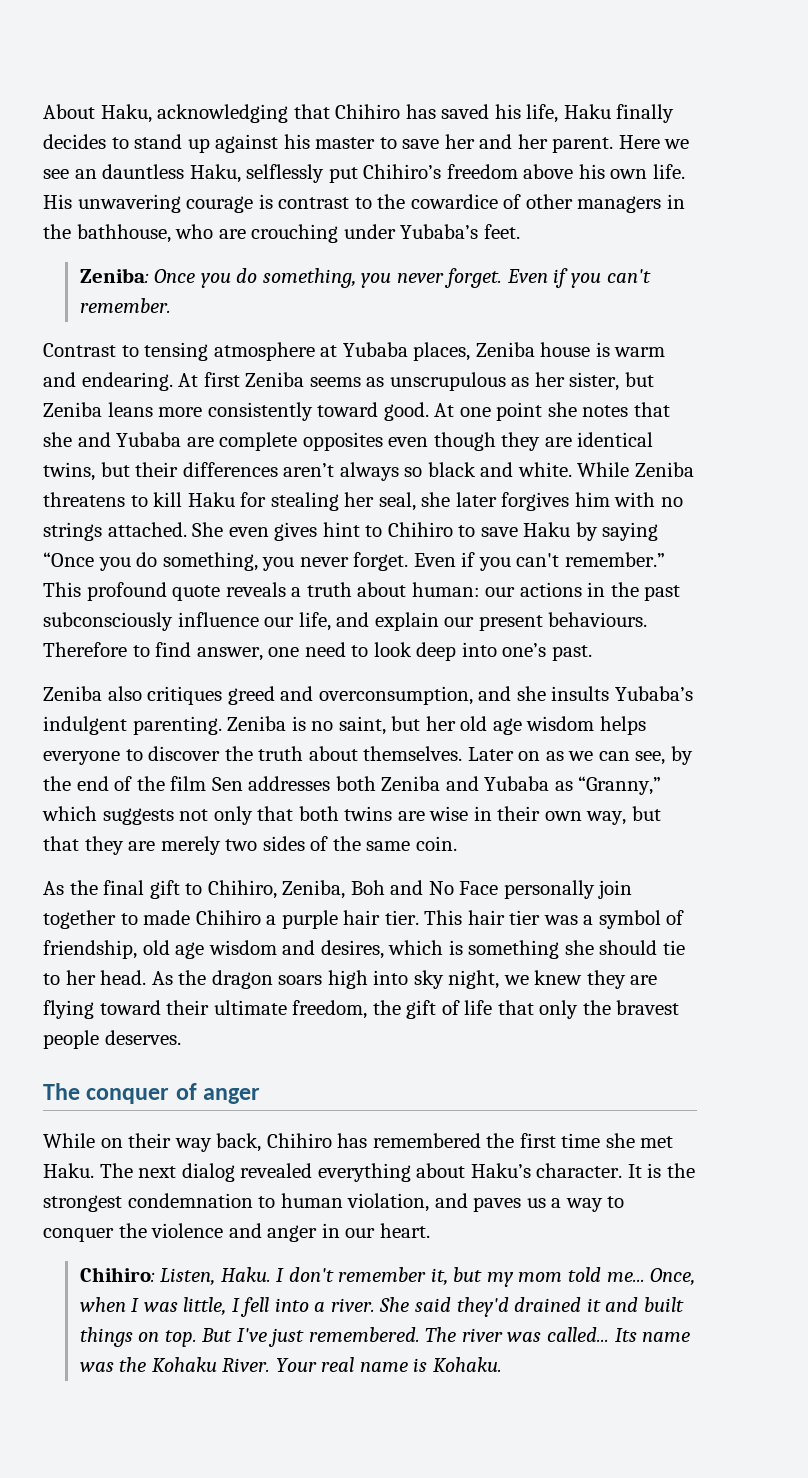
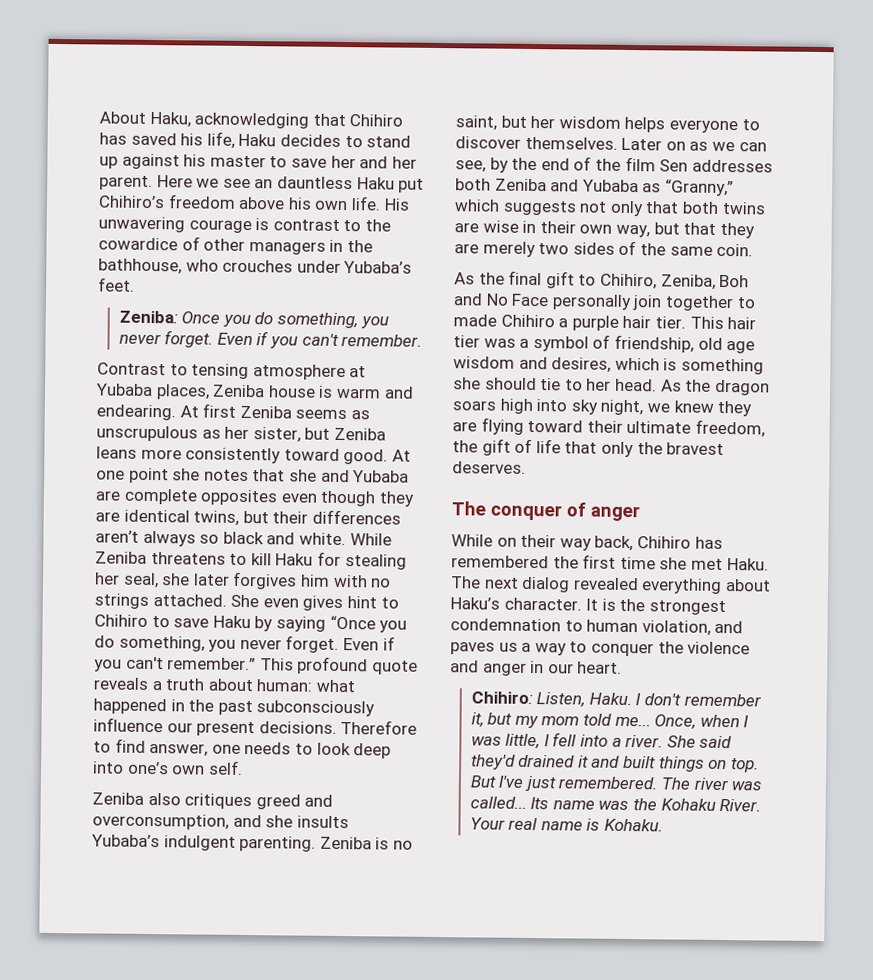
- About Haku, acknowledging that Chihiro has saved his life, Haku finally decides to stand up against his master to save her and her parent.
+ About Haku, acknowledging that Chihiro has saved his life, Haku decides to stand up against his master to save her and her parent.
- Here we see an dauntless Haku, selflessly put Chihiro’s freedom above his own life.
+ Here we see an dauntless Haku put Chihiro’s freedom above his own life.
- His unwavering courage is contrast to the cowardice of other managers in the bathhouse, who are crouching under Yubaba’s feet.
+ His unwavering courage is contrast to the cowardice of other managers in the bathhouse, who crouches under Yubaba’s feet.
- This profound quote reveals a truth about human: our actions in the past subconsciously influence our life, and explain our present behaviours.
+ This profound quote reveals a truth about human: what happened in the past subconsciously influence our present decisions.
- Therefore to find answer, one need to look deep into one’s past.
+ Therefore to find answer, one needs to look deep into one’s own self.
- Zeniba is no saint, but her old age wisdom helps everyone to discover the truth about themselves.
+ Zeniba is no saint, but her wisdom helps everyone to discover themselves.
- As the dragon soars high into sky night, we knew they are flying toward their ultimate freedom, the gift of life that only the bravest people deserves.
+ As the dragon soars high into sky night, we knew they are flying toward their ultimate freedom, the gift of life that only the bravest deserves.

